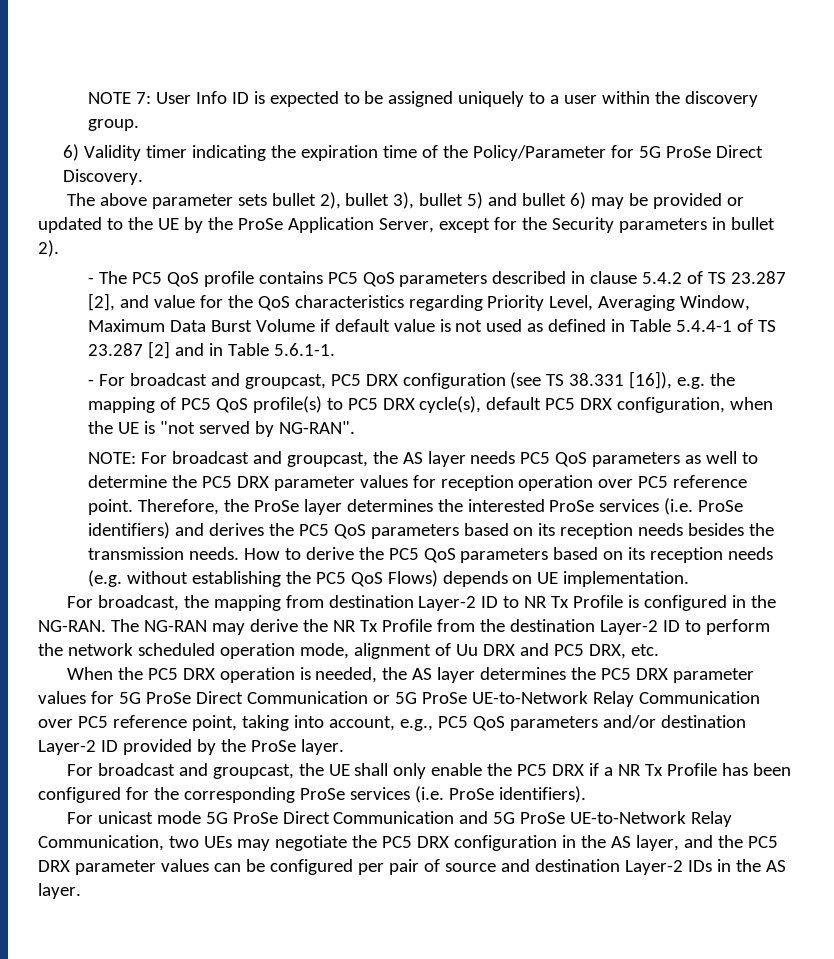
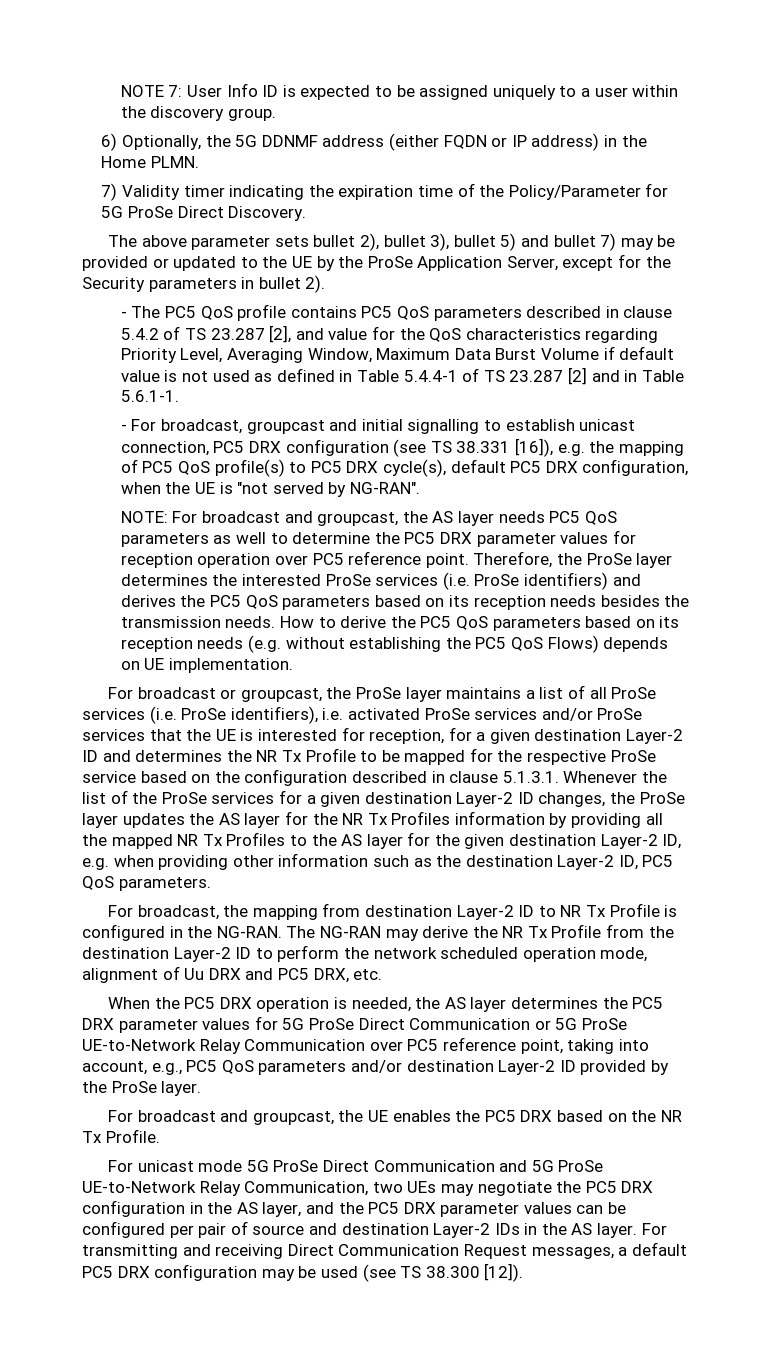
- 6) Validity timer indicating the expiration time of the Policy/Parameter for 5G ProSe Direct Discovery.
+ 6) Optionally, the 5G DDNMF address (either FQDN or IP address) in the Home PLMN.
+ 7) Validity timer indicating the expiration time of the Policy/Parameter for 5G ProSe Direct Discovery.
- The above parameter sets bullet 2), bullet 3), bullet 5) and bullet 6) may be provided or updated to the UE by the ProSe Application Server, except for the Security parameters in bullet 2).
+ The above parameter sets bullet 2), bullet 3), bullet 5) and bullet 7) may be provided or updated to the UE by the ProSe Application Server, except for the Security parameters in bullet 2).
- - For broadcast and groupcast, PC5 DRX configuration (see TS 38.331 [16]), e.g. the mapping of PC5 QoS profile(s) to PC5 DRX cycle(s), default PC5 DRX configuration, when the UE is "not served by NG-RAN".
+ - For broadcast, groupcast and initial signalling to establish unicast connection, PC5 DRX configuration (see TS 38.331 [16]), e.g. the mapping of PC5 QoS profile(s) to PC5 DRX cycle(s), default PC5 DRX configuration, when the UE is "not served by NG-RAN".
+ For broadcast or groupcast, the ProSe layer maintains a list of all ProSe services (i.e. ProSe identifiers), i.e. activated ProSe services and/or ProSe services that the UE is interested for reception, for a given destination Layer-2 ID and determines the NR Tx Profile to be mapped for the respective ProSe service based on the configuration described in clause 5.1.3.1. Whenever the list of the ProSe services for a given destination Layer-2 ID changes, the ProSe layer updates the AS layer for the NR Tx Profiles information by providing all the mapped NR Tx Profiles to the AS layer for the given destination Layer-2 ID, e.g. when providing other information such as the destination Layer-2 ID, PC5 QoS parameters.
- For broadcast and groupcast, the UE shall only enable the PC5 DRX if a NR Tx Profile has been configured for the corresponding ProSe services (i.e. ProSe identifiers).
+ For broadcast and groupcast, the UE enables the PC5 DRX based on the NR Tx Profile.
+ For transmitting and receiving Direct Communication Request messages, a default PC5 DRX configuration may be used (see TS 38.300 [12]).

